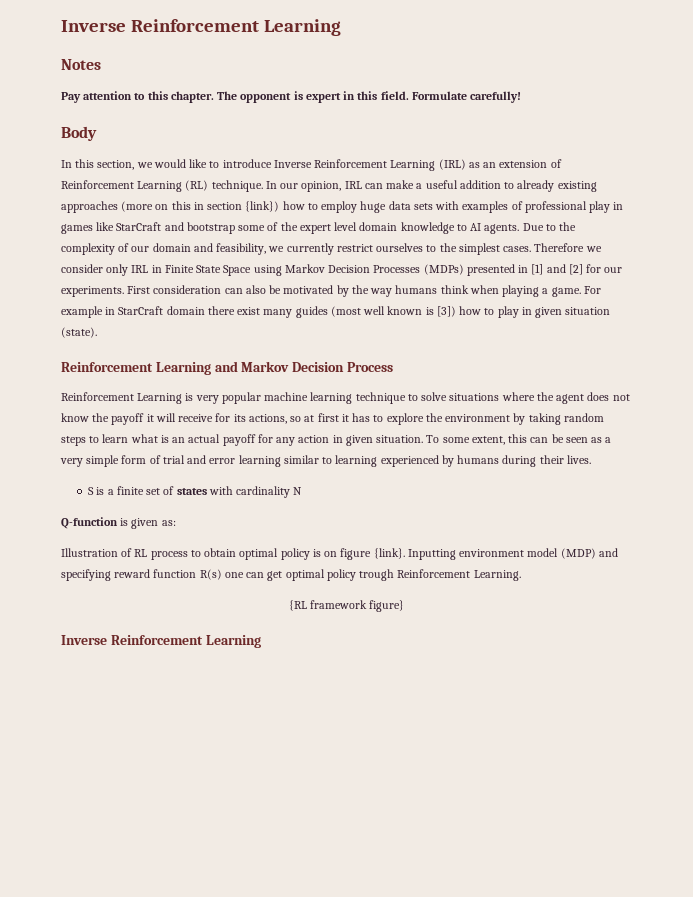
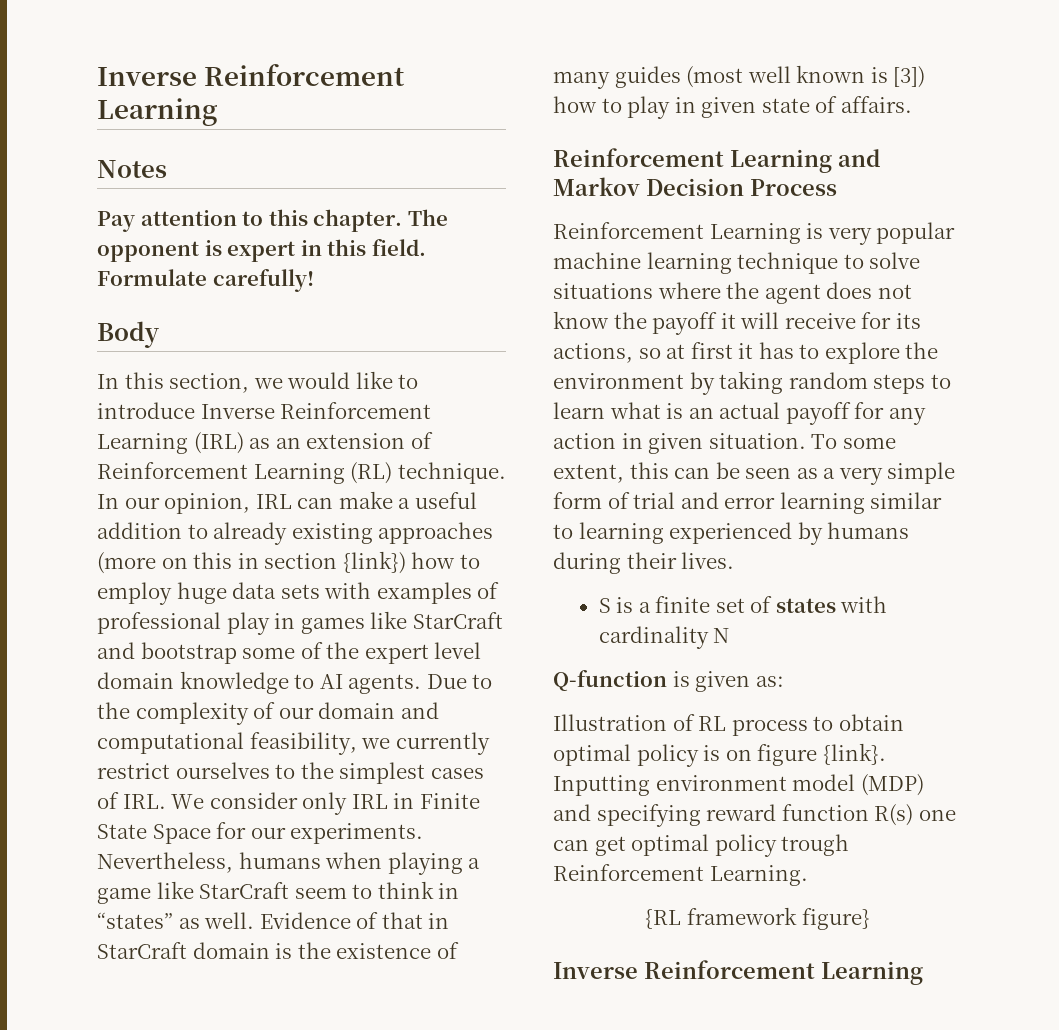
- Due to the complexity of our domain and feasibility, we currently restrict ourselves to the simplest cases. Therefore we consider only IRL in Finite State Space using Markov Decision Processes (MDPs) presented in [1] and [2] for our experiments. First consideration can also be motivated by the way humans think when playing a game. For example in StarCraft domain there exist many guides (most well known is [3]) how to play in given situation (state).
+ Due to the complexity of our domain and computational feasibility, we currently restrict ourselves to the simplest cases of IRL. We consider only IRL in Finite State Space for our experiments. Nevertheless, humans when playing a game like StarCraft seem to think in “states” as well. Evidence of that in StarCraft domain is the existence of many guides (most well known is [3]) how to play in given state of affairs.

